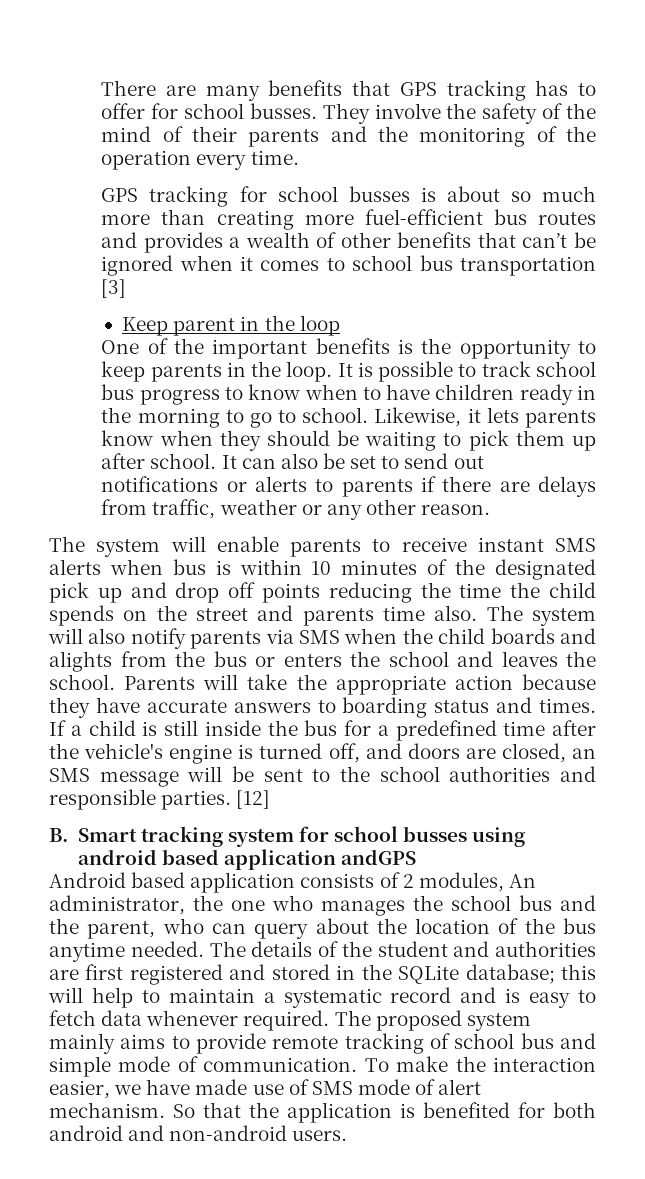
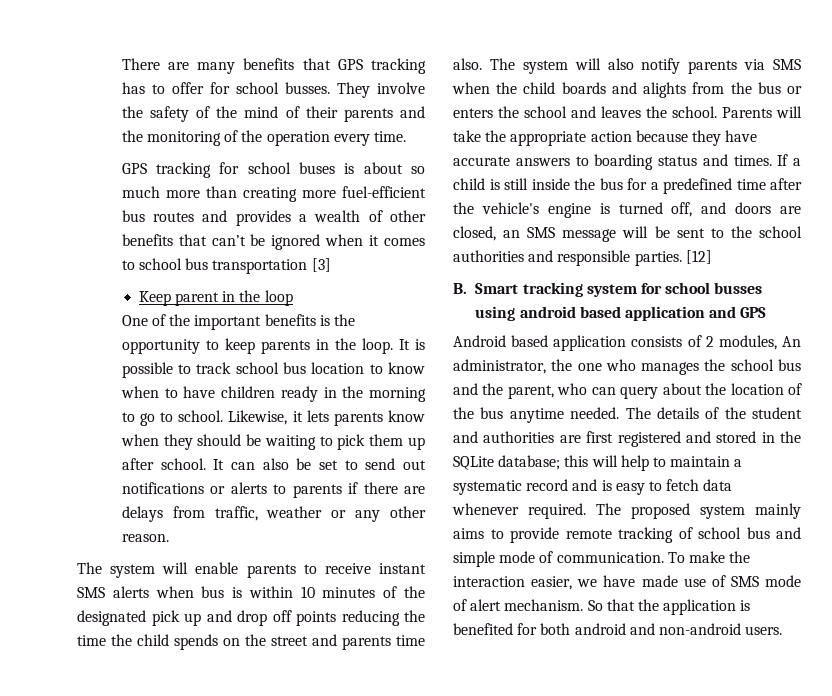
- GPS tracking for school busses is about so much more than creating more fuel-efficient bus routes and provides a wealth of other benefits that can’t be ignored when it comes to school bus transportation [3]
+ GPS tracking for school buses is about so much more than creating more fuel-efficient bus routes and provides a wealth of other benefits that can’t be ignored when it comes to school bus transportation [3]
- It is possible to track school bus progress to know when to have children ready in the morning to go to school.
+ It is possible to track school bus location to know when to have children ready in the morning to go to school.
- B. Smart tracking system for school busses using android based application andGPS
+ B. Smart tracking system for school busses using android based application and GPS

